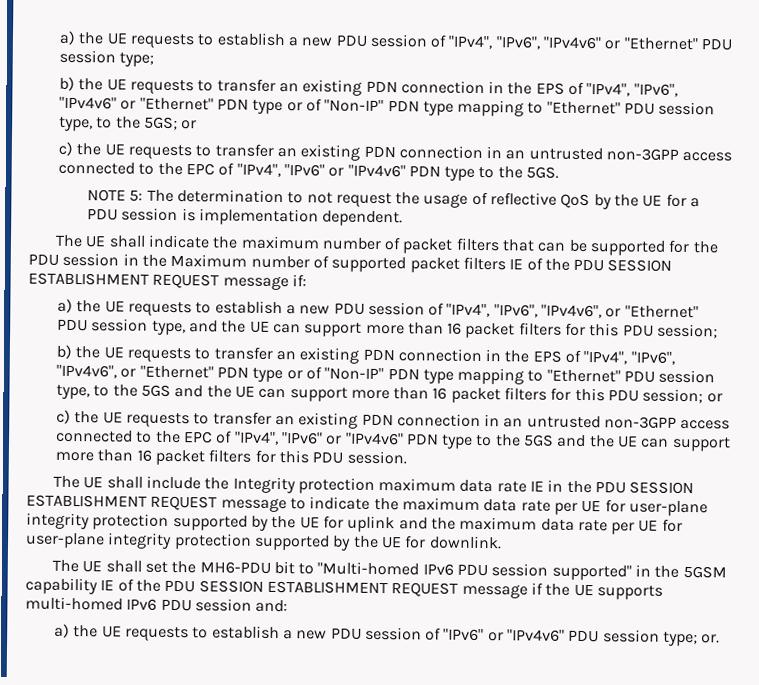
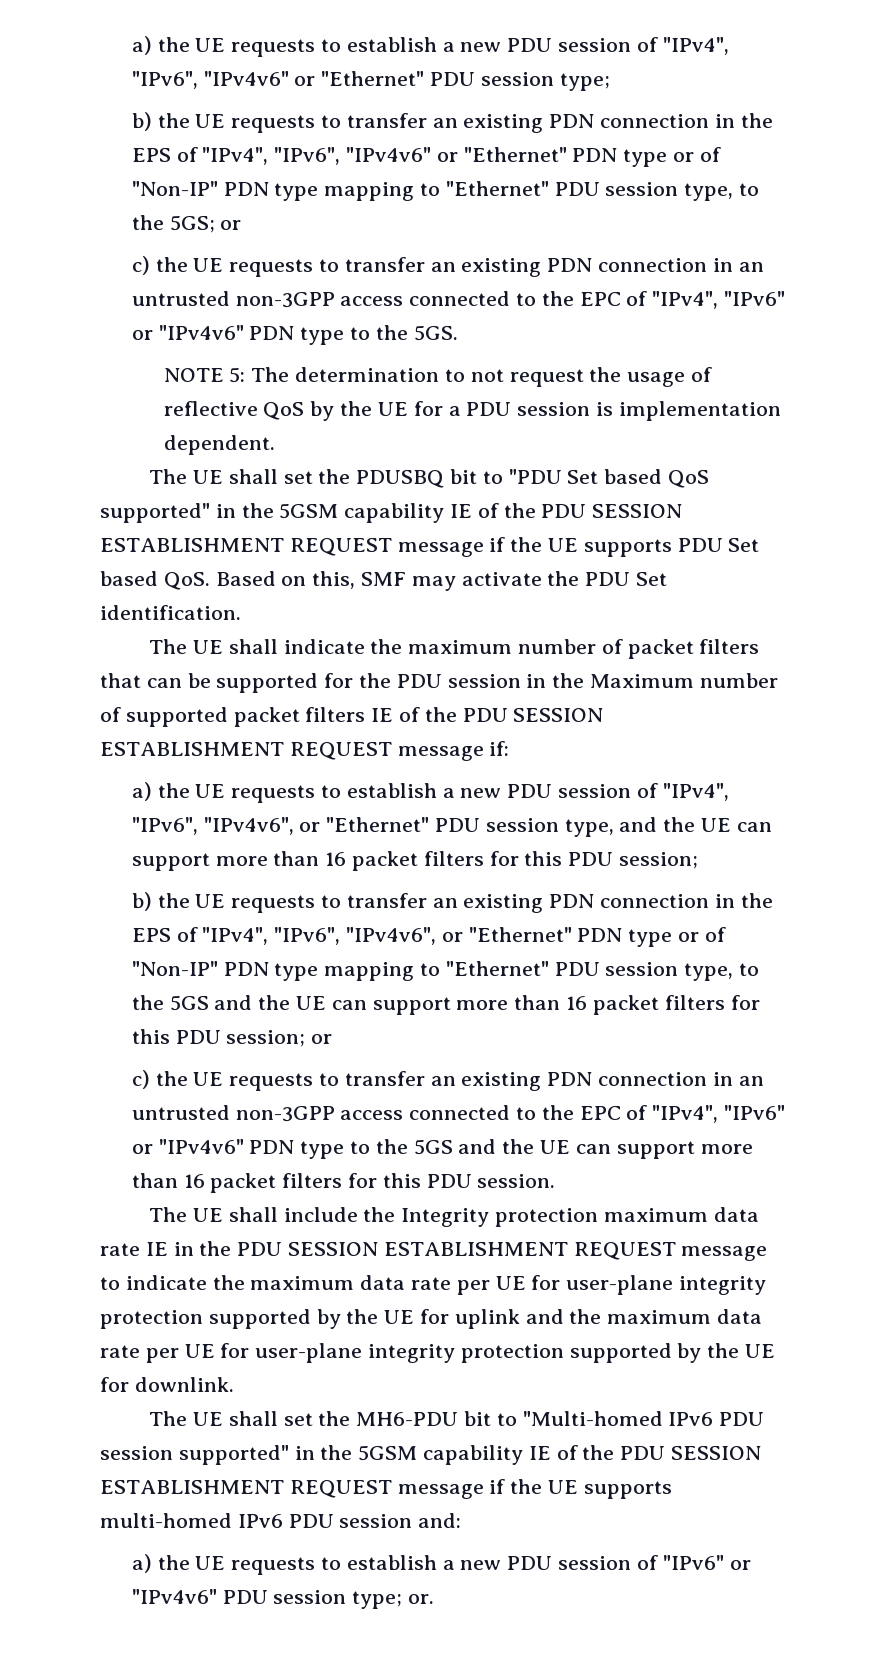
+ The UE shall set the PDUSBQ bit to "PDU Set based QoS supported" in the 5GSM capability IE of the PDU SESSION ESTABLISHMENT REQUEST message if the UE supports PDU Set based QoS. Based on this, SMF may activate the PDU Set identification.

